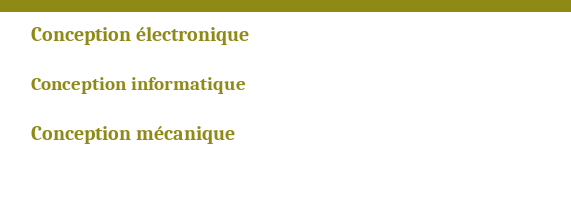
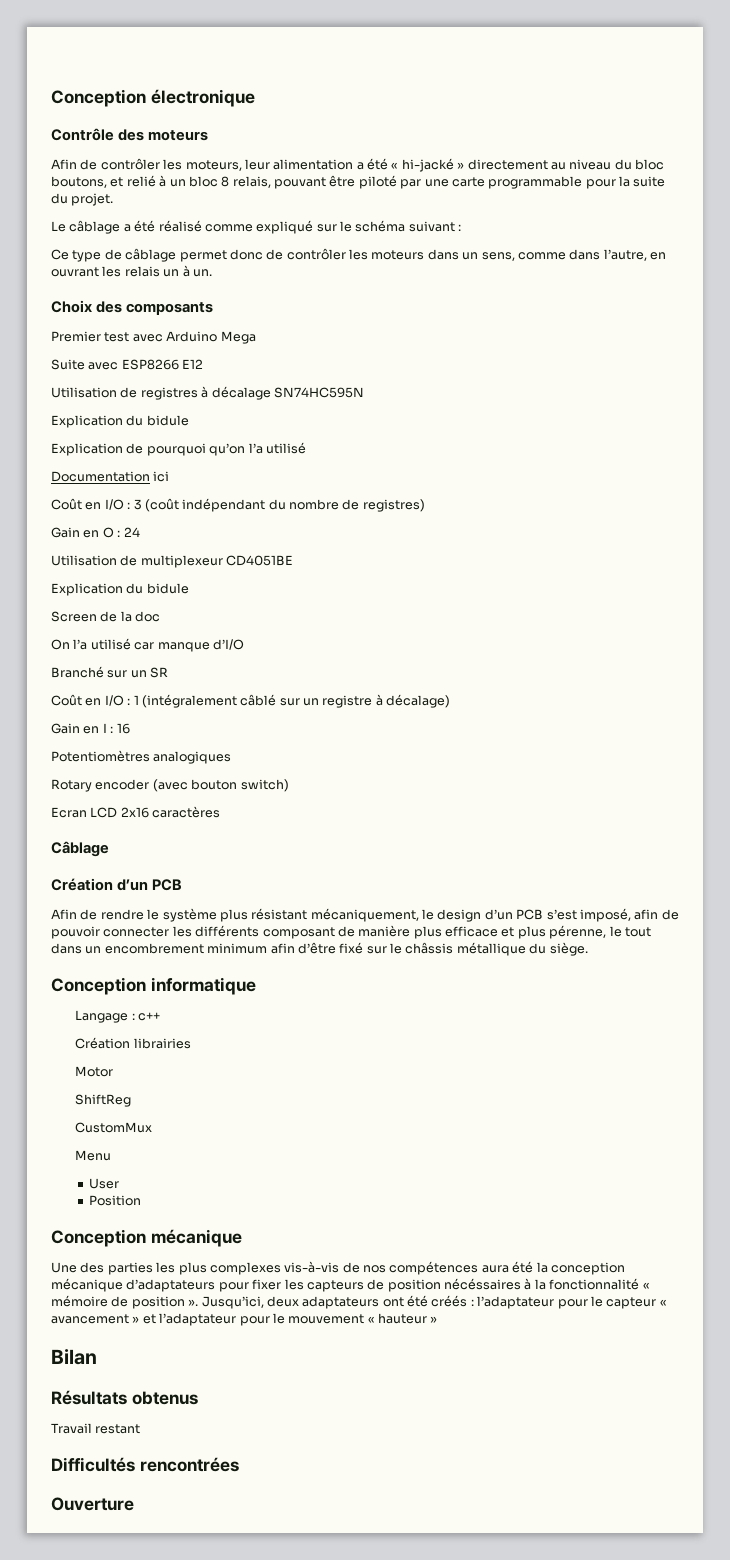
+ Contrôle des moteurs
+ Afin de contrôler les moteurs, leur alimentation a été « hi-jacké » directement au niveau du bloc boutons, et relié à un bloc 8 relais, pouvant être piloté par une carte programmable pour la suite du projet.
+ Le câblage a été réalisé comme expliqué sur le schéma suivant :
+ Ce type de câblage permet donc de contrôler les moteurs dans un sens, comme dans l’autre, en ouvrant les relais un à un.
+ Choix des composants
+ Premier test avec Arduino Mega
+ Suite avec ESP8266 E12
+ Utilisation de registres à décalage SN74HC595N
+ Explication du bidule
+ Explication de pourquoi qu’on l’a utilisé
+ Documentation ici
+ Coût en I/O : 3 (coût indépendant du nombre de registres)
+ Gain en O : 24
+ Utilisation de multiplexeur CD4051BE
+ Explication du bidule
+ Screen de la doc
+ On l’a utilisé car manque d’I/O
+ Branché sur un SR
+ Coût en I/O : 1 (intégralement câblé sur un registre à décalage)
+ Gain en I : 16
+ Potentiomètres analogiques
+ Rotary encoder (avec bouton switch)
+ Ecran LCD 2x16 caractères
+ Câblage
+ Création d’un PCB
+ Afin de rendre le système plus résistant mécaniquement, le design d’un PCB s’est imposé, afin de pouvoir connecter les différents composant de manière plus efficace et plus pérenne, le tout dans un encombrement minimum afin d’être fixé sur le châssis métallique du siège.
  Conception informatique
+ Langage : c++
+ Création librairies
+ Motor
+ ShiftReg
+ CustomMux
+ Menu
+ User
+ Position
  Conception mécanique
+ Une des parties les plus complexes vis-à-vis de nos compétences aura été la conception mécanique d’adaptateurs pour fixer les capteurs de position nécéssaires à la fonctionnalité « mémoire de position ». Jusqu’ici, deux adaptateurs ont été créés : l’adaptateur pour le capteur « avancement » et l’adaptateur pour le mouvement « hauteur »
+ Bilan
+ Résultats obtenus
+ Travail restant
+ Difficultés rencontrées
+ Ouverture

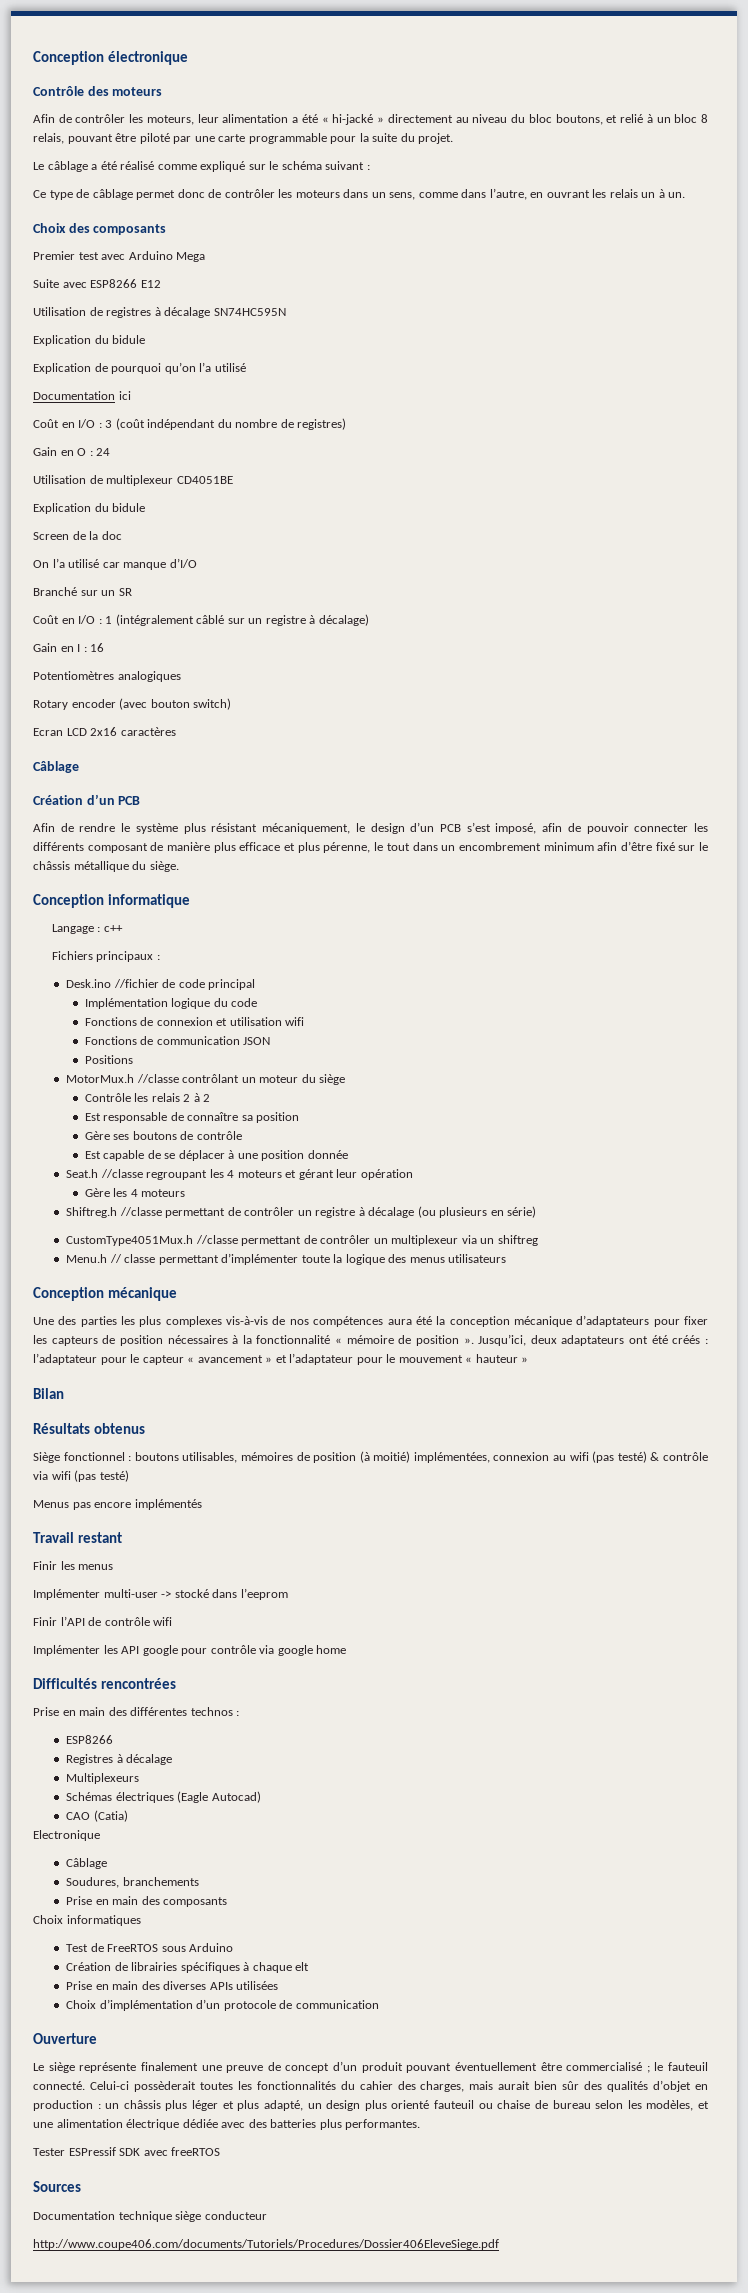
- Création librairies
- Motor
- ShiftReg
- CustomMux
- Menu
- User
- Position
+ Fichiers principaux :
+ Desk.ino //fichier de code principal
+ Implémentation logique du code
+ Fonctions de connexion et utilisation wifi
+ Fonctions de communication JSON
+ Positions
+ MotorMux.h //classe contrôlant un moteur du siège
+ Contrôle les relais 2 à 2
+ Est responsable de connaître sa position
+ Gère ses boutons de contrôle
+ Est capable de se déplacer à une position donnée
+ Seat.h //classe regroupant les 4 moteurs et gérant leur opération
+ Gère les 4 moteurs
+ Shiftreg.h //classe permettant de contrôler un registre à décalage (ou plusieurs en série)
+ CustomType4051Mux.h //classe permettant de contrôler un multiplexeur via un shiftreg
+ Menu.h // classe permettant d’implémenter toute la logique des menus utilisateurs
- Une des parties les plus complexes vis-à-vis de nos compétences aura été la conception mécanique d’adaptateurs pour fixer les capteurs de position nécéssaires à la fonctionnalité « mémoire de position ».
+ Une des parties les plus complexes vis-à-vis de nos compétences aura été la conception mécanique d’adaptateurs pour fixer les capteurs de position nécessaires à la fonctionnalité « mémoire de position ».
+ Siège fonctionnel : boutons utilisables, mémoires de position (à moitié) implémentées, connexion au wifi (pas testé) & contrôle via wifi (pas testé)
+ Menus pas encore implémentés
  Travail restant
+ Finir les menus
+ Implémenter multi-user -> stocké dans l’eeprom
+ Finir l’API de contrôle wifi
+ Implémenter les API google pour contrôle via google home
  Difficultés rencontrées
+ Prise en main des différentes technos :
+ ESP8266
+ Registres à décalage
+ Multiplexeurs
+ Schémas électriques (Eagle Autocad)
+ CAO (Catia)
+ Electronique
+ Câblage
+ Soudures, branchements
+ Prise en main des composants
+ Choix informatiques
+ Test de FreeRTOS sous Arduino
+ Création de librairies spécifiques à chaque elt
+ Prise en main des diverses APIs utilisées
+ Choix d’implémentation d’un protocole de communication
  Ouverture
+ Le siège représente finalement une preuve de concept d’un produit pouvant éventuellement être commercialisé ; le fauteuil connecté. Celui-ci possèderait toutes les fonctionnalités du cahier des charges, mais aurait bien sûr des qualités d’objet en production : un châssis plus léger et plus adapté, un design plus orienté fauteuil ou chaise de bureau selon les modèles, et une alimentation électrique dédiée avec des batteries plus performantes.
+ Tester ESPressif SDK avec freeRTOS
+ Sources
+ Documentation technique siège conducteur
+ http://www.coupe406.com/documents/Tutoriels/Procedures/Dossier406EleveSiege.pdf

